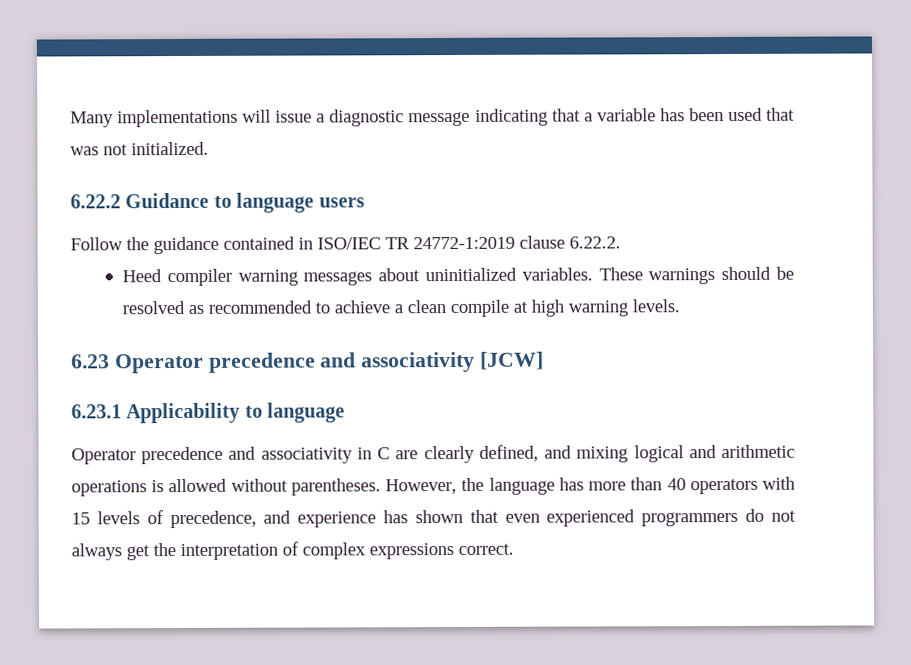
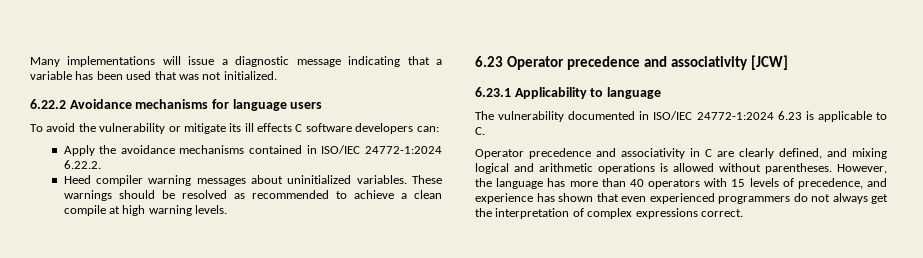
- 6.22.2 Guidance to language users
+ 6.22.2 Avoidance mechanisms for language users
- Follow the guidance contained in ISO/IEC TR 24772-1:2019 clause 6.22.2.
+ To avoid the vulnerability or mitigate its ill effects C software developers can:
+ Apply the avoidance mechanisms contained in ISO/IEC 24772-1:2024 6.22.2.
+ The vulnerability documented in ISO/IEC 24772-1:2024 6.23 is applicable to C.

